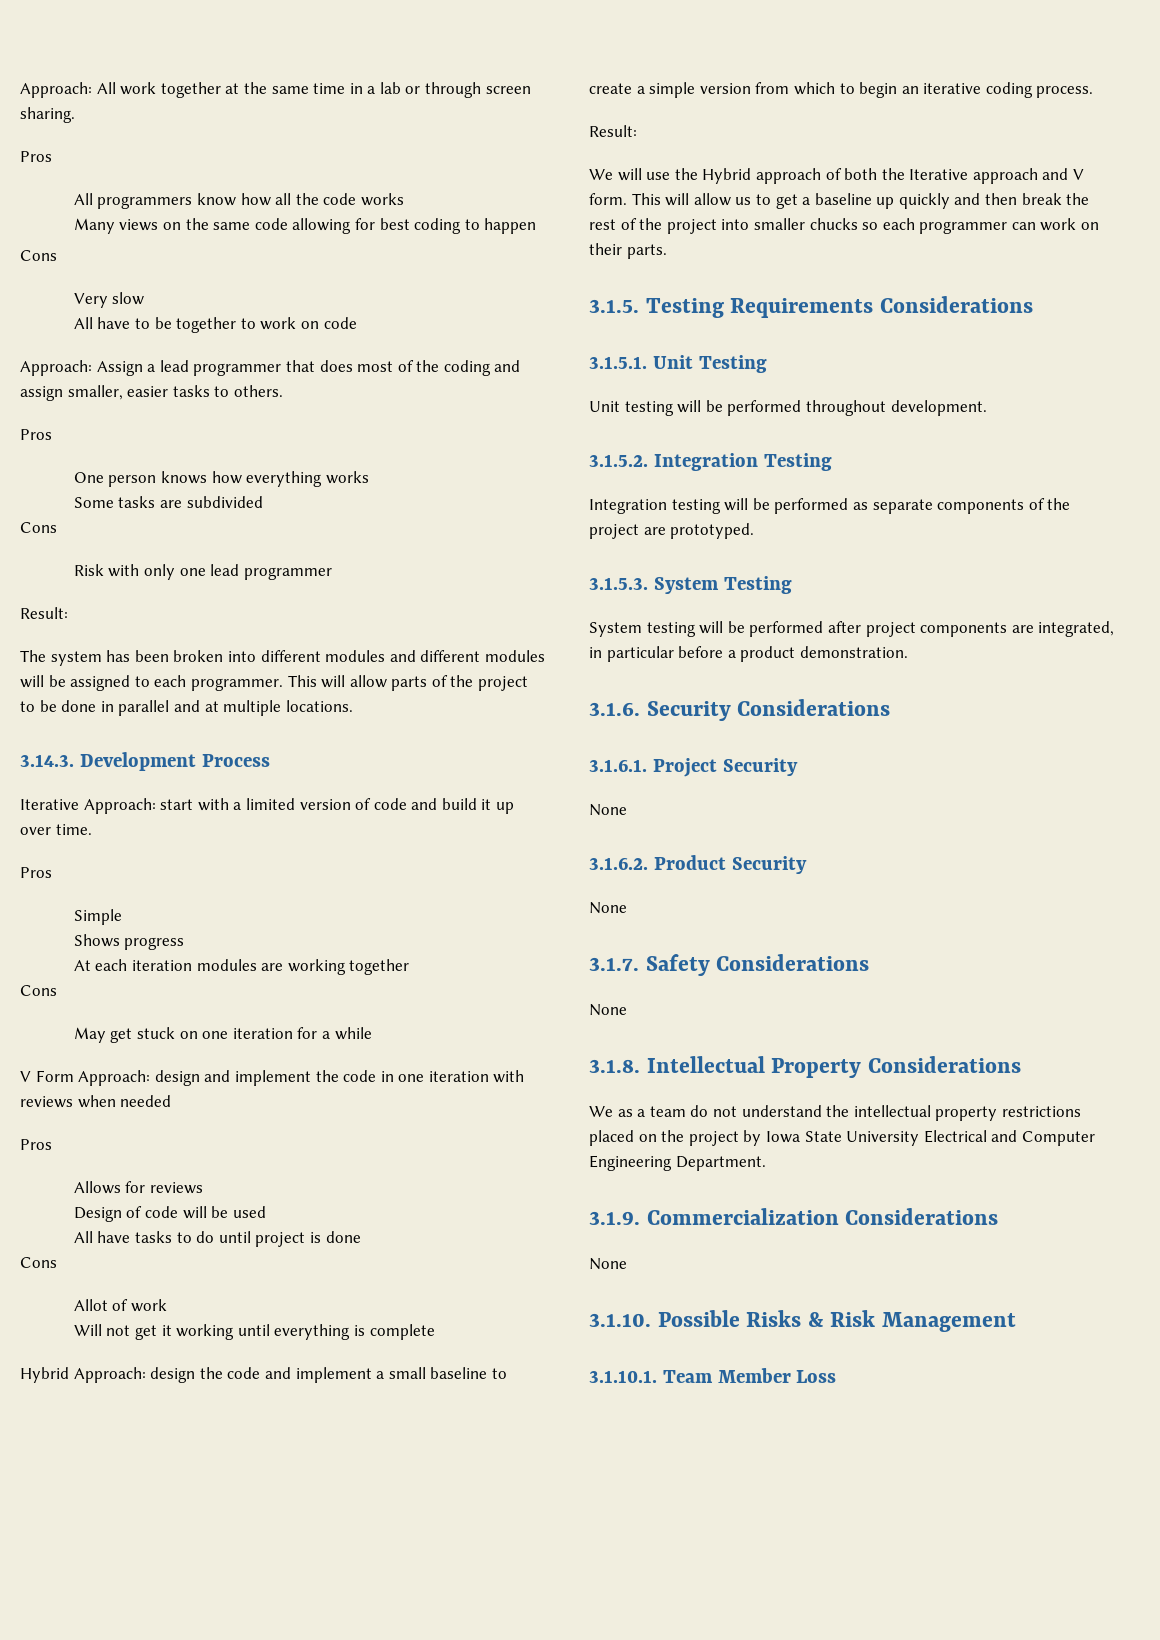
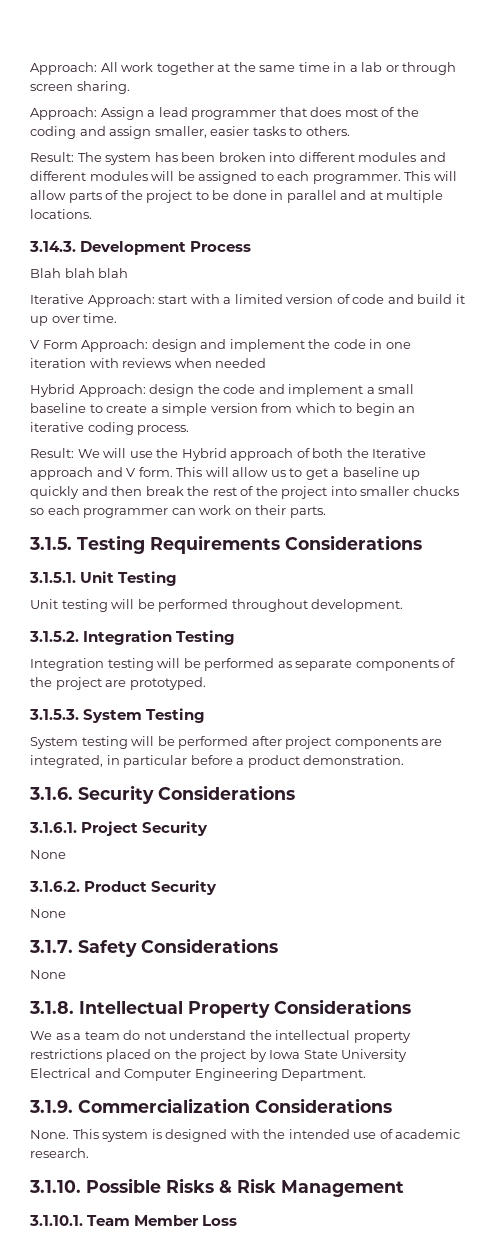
  Approach: All work together at the same time in a lab or through screen sharing.
- Pros
- All programmers know how all the code works
- Many views on the same code allowing for best coding to happen
- Cons
- Very slow
- All have to be together to work on code
  Approach: Assign a lead programmer that does most of the coding and assign smaller, easier tasks to others.
- Pros
- One person knows how everything works
- Some tasks are subdivided
- Cons
- Risk with only one lead programmer
- Result:
- The system has been broken into different modules and different modules will be assigned to each programmer.
+ Result: The system has been broken into different modules and different modules will be assigned to each programmer.
+ Blah blah blah
  Iterative Approach: start with a limited version of code and build it up over time.
- Pros
- Simple
- Shows progress
- At each iteration modules are working together
- Cons
- May get stuck on one iteration for a while
  V Form Approach: design and implement the code in one iteration with reviews when needed
- Pros
- Allows for reviews
- Design of code will be used
- All have tasks to do until project is done
- Cons
- Allot of work
- Will not get it working until everything is complete
  Hybrid Approach: design the code and implement a small baseline to create a simple version from which to begin an iterative coding process.
- Result:
- We will use the Hybrid approach of both the Iterative approach and V form.
+ Result: We will use the Hybrid approach of both the Iterative approach and V form.
  3.1.9. Commercialization Considerations
- None
+ None. This system is designed with the intended use of academic research.

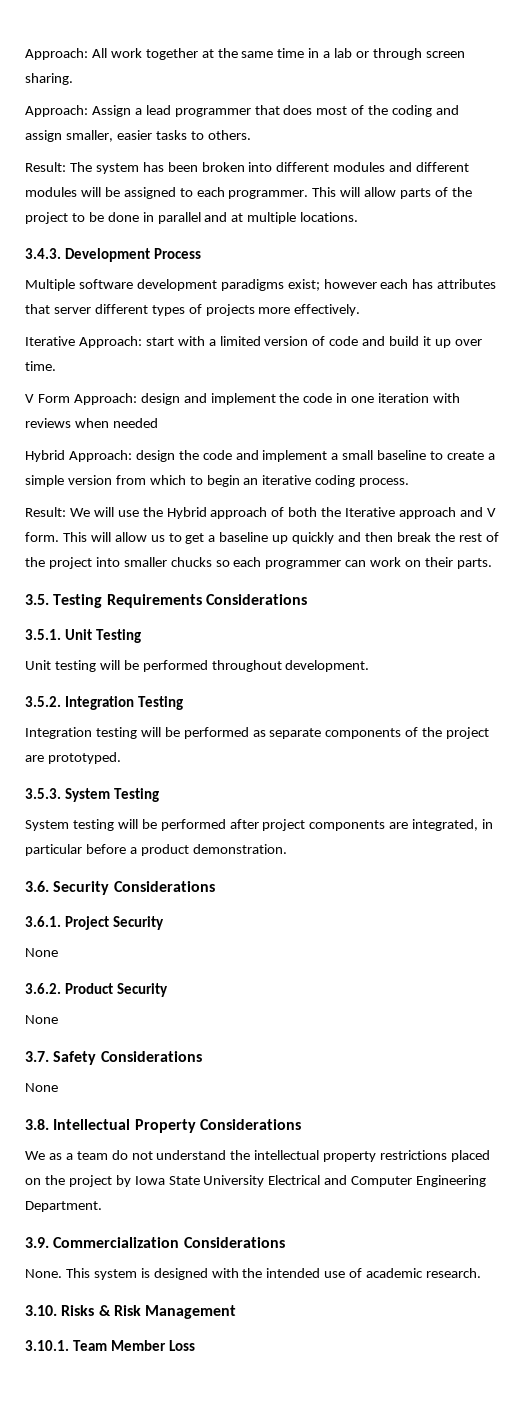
- 3.14.3. Development Process
+ 3.4.3. Development Process
- Blah blah blah
+ Multiple software development paradigms exist; however each has attributes that server different types of projects more effectively.
- 3.1.5. Testing Requirements Considerations
+ 3.5. Testing Requirements Considerations
- 3.1.5.1. Unit Testing
+ 3.5.1. Unit Testing
- 3.1.5.2. Integration Testing
+ 3.5.2. Integration Testing
- 3.1.5.3. System Testing
+ 3.5.3. System Testing
- 3.1.6. Security Considerations
+ 3.6. Security Considerations
- 3.1.6.1. Project Security
+ 3.6.1. Project Security
- 3.1.6.2. Product Security
+ 3.6.2. Product Security
- 3.1.7. Safety Considerations
+ 3.7. Safety Considerations
- 3.1.8. Intellectual Property Considerations
+ 3.8. Intellectual Property Considerations
- 3.1.9. Commercialization Considerations
+ 3.9. Commercialization Considerations
- 3.1.10. Possible Risks & Risk Management
+ 3.10. Risks & Risk Management
- 3.1.10.1. Team Member Loss
+ 3.10.1. Team Member Loss

